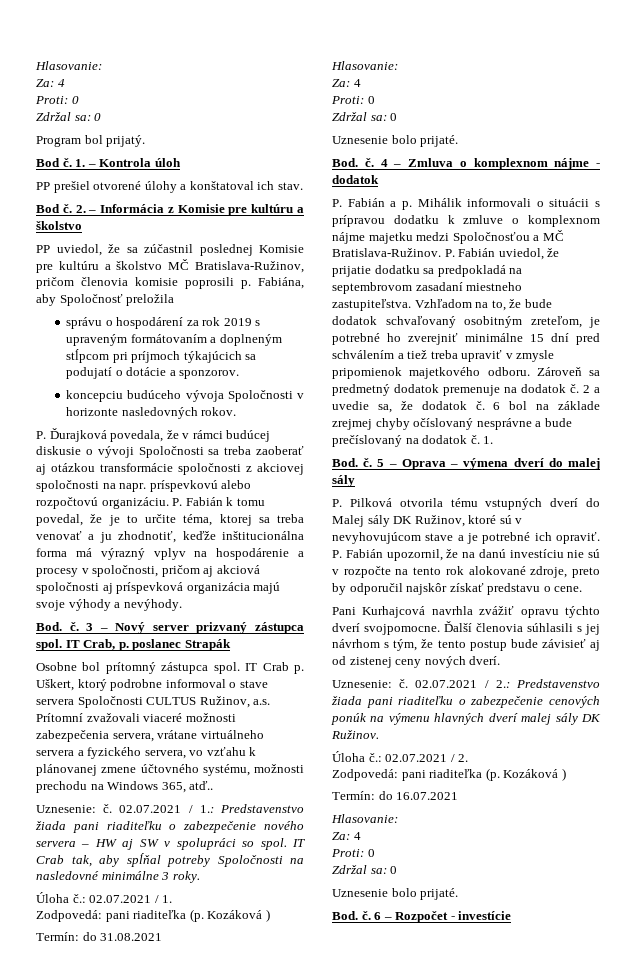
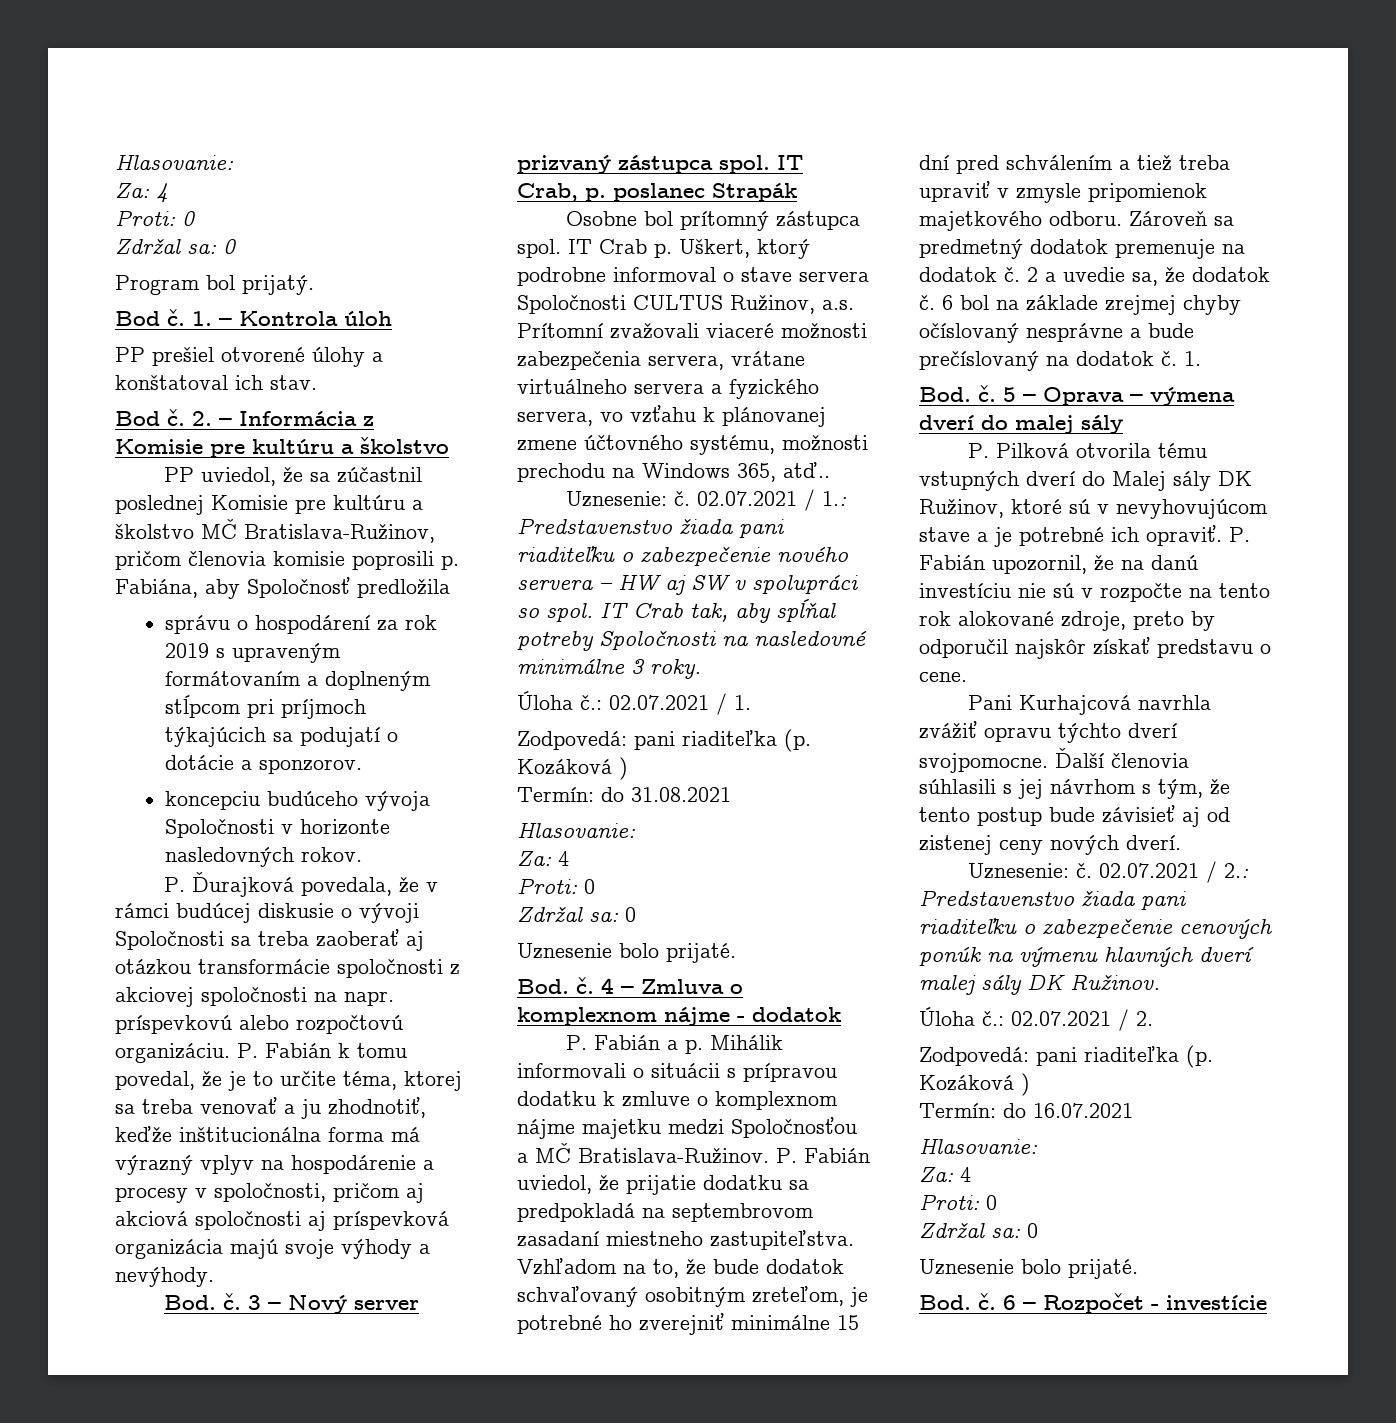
- PP uviedol, že sa zúčastnil poslednej Komisie pre kultúru a školstvo MČ Bratislava-Ružinov, pričom členovia komisie poprosili p. Fabiána, aby Spoločnosť preložila
+ PP uviedol, že sa zúčastnil poslednej Komisie pre kultúru a školstvo MČ Bratislava-Ružinov, pričom členovia komisie poprosili p. Fabiána, aby Spoločnosť predložila

